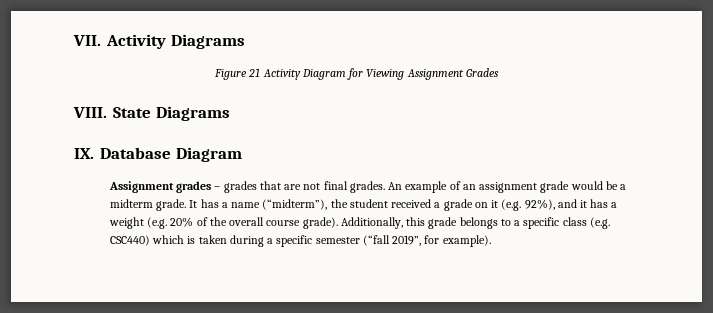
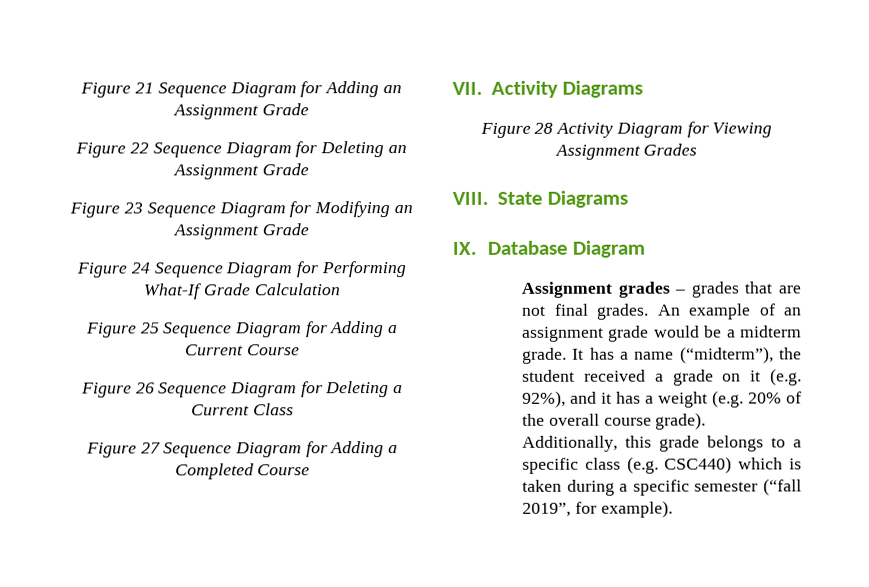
+ Figure 21 Sequence Diagram for Adding an Assignment Grade
+ Figure 22 Sequence Diagram for Deleting an Assignment Grade
+ Figure 23 Sequence Diagram for Modifying an Assignment Grade
+ Figure 24 Sequence Diagram for Performing What-If Grade Calculation
+ Figure 25 Sequence Diagram for Adding a Current Course
+ Figure 26 Sequence Diagram for Deleting a Current Class
+ Figure 27 Sequence Diagram for Adding a Completed Course
- Figure 21 Activity Diagram for Viewing Assignment Grades
+ Figure 28 Activity Diagram for Viewing Assignment Grades

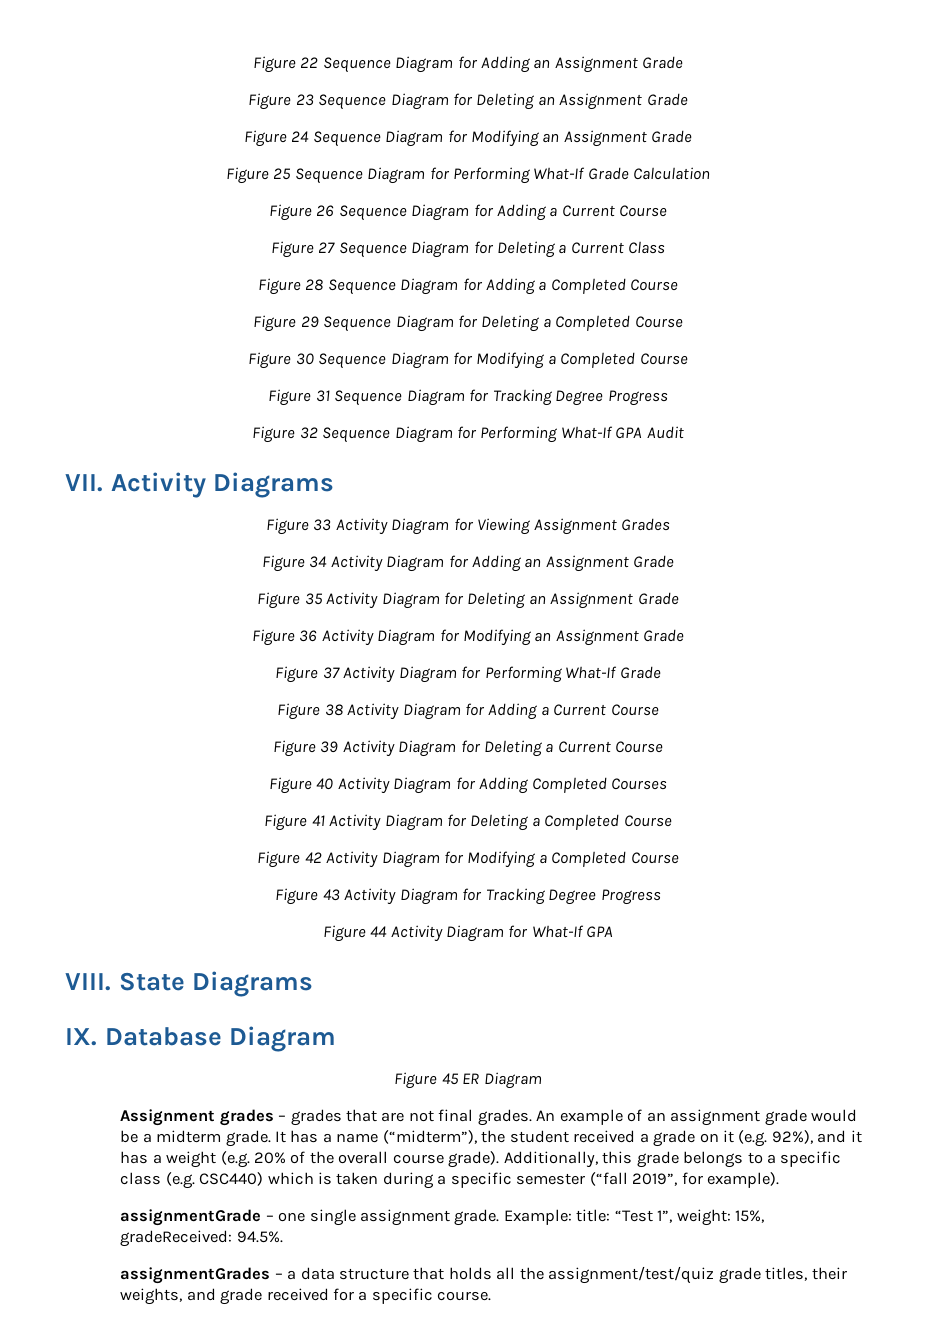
- Figure 21 Sequence Diagram for Adding an Assignment Grade
+ Figure 22 Sequence Diagram for Adding an Assignment Grade
- Figure 22 Sequence Diagram for Deleting an Assignment Grade
+ Figure 23 Sequence Diagram for Deleting an Assignment Grade
- Figure 23 Sequence Diagram for Modifying an Assignment Grade
+ Figure 24 Sequence Diagram for Modifying an Assignment Grade
- Figure 24 Sequence Diagram for Performing What-If Grade Calculation
+ Figure 25 Sequence Diagram for Performing What-If Grade Calculation
- Figure 25 Sequence Diagram for Adding a Current Course
+ Figure 26 Sequence Diagram for Adding a Current Course
- Figure 26 Sequence Diagram for Deleting a Current Class
+ Figure 27 Sequence Diagram for Deleting a Current Class
- Figure 27 Sequence Diagram for Adding a Completed Course
+ Figure 28 Sequence Diagram for Adding a Completed Course
+ Figure 29 Sequence Diagram for Deleting a Completed Course
+ Figure 30 Sequence Diagram for Modifying a Completed Course
+ Figure 31 Sequence Diagram for Tracking Degree Progress
+ Figure 32 Sequence Diagram for Performing What-If GPA Audit
- Figure 28 Activity Diagram for Viewing Assignment Grades
+ Figure 33 Activity Diagram for Viewing Assignment Grades
+ Figure 34 Activity Diagram for Adding an Assignment Grade
+ Figure 35 Activity Diagram for Deleting an Assignment Grade
+ Figure 36 Activity Diagram for Modifying an Assignment Grade
+ Figure 37 Activity Diagram for Performing What-If Grade
+ Figure 38 Activity Diagram for Adding a Current Course
+ Figure 39 Activity Diagram for Deleting a Current Course
+ Figure 40 Activity Diagram for Adding Completed Courses
+ Figure 41 Activity Diagram for Deleting a Completed Course
+ Figure 42 Activity Diagram for Modifying a Completed Course
+ Figure 43 Activity Diagram for Tracking Degree Progress
+ Figure 44 Activity Diagram for What-If GPA
+ Figure 45 ER Diagram
+ assignmentGrade – one single assignment grade. Example: title: “Test 1”, weight: 15%, gradeReceived: 94.5%.
+ assignmentGrades – a data structure that holds all the assignment/test/quiz grade titles, their weights, and grade received for a specific course.

